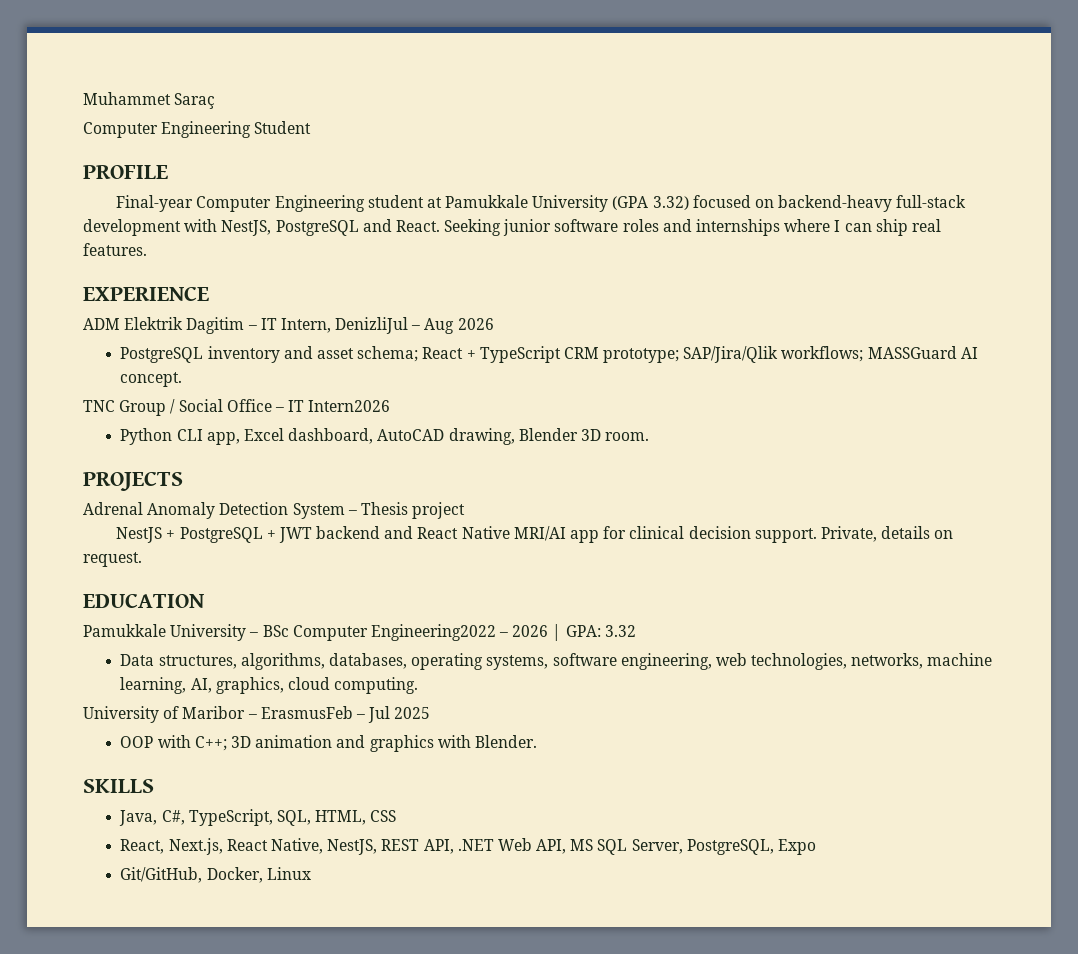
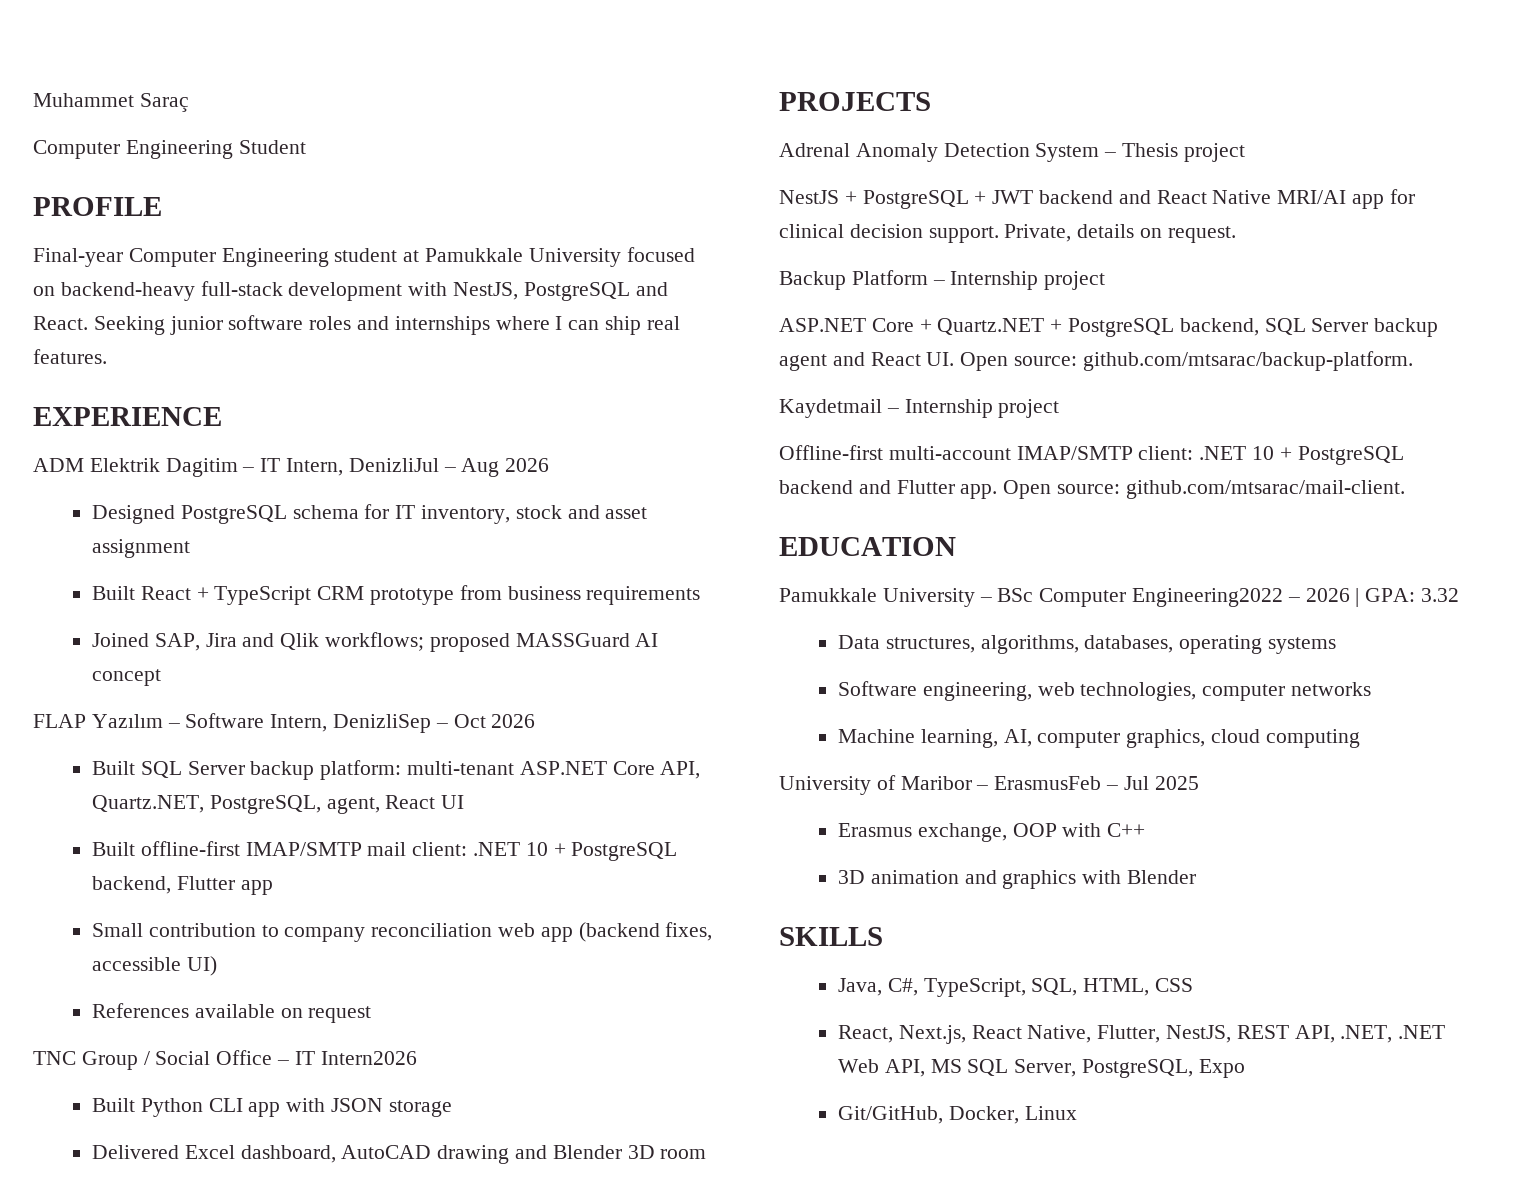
- Final-year Computer Engineering student at Pamukkale University (GPA 3.32) focused on backend-heavy full-stack development with NestJS, PostgreSQL and React.
+ Final-year Computer Engineering student at Pamukkale University focused on backend-heavy full-stack development with NestJS, PostgreSQL and React.
- PostgreSQL inventory and asset schema; React + TypeScript CRM prototype; SAP/Jira/Qlik workflows; MASSGuard AI concept.
+ Designed PostgreSQL schema for IT inventory, stock and asset assignment
+ Built React + TypeScript CRM prototype from business requirements
+ Joined SAP, Jira and Qlik workflows; proposed MASSGuard AI concept
+ FLAP Yazılım – Software Intern, DenizliSep – Oct 2026
+ Built SQL Server backup platform: multi-tenant ASP.NET Core API, Quartz.NET, PostgreSQL, agent, React UI
+ Built offline-first IMAP/SMTP mail client: .NET 10 + PostgreSQL backend, Flutter app
+ Small contribution to company reconciliation web app (backend fixes, accessible UI)
+ References available on request
- Python CLI app, Excel dashboard, AutoCAD drawing, Blender 3D room.
+ Built Python CLI app with JSON storage
+ Delivered Excel dashboard, AutoCAD drawing and Blender 3D room
+ Backup Platform – Internship project
+ ASP.NET Core + Quartz.NET + PostgreSQL backend, SQL Server backup agent and React UI. Open source: github.com/mtsarac/backup-platform.
+ Kaydetmail – Internship project
+ Offline-first multi-account IMAP/SMTP client: .NET 10 + PostgreSQL backend and Flutter app. Open source: github.com/mtsarac/mail-client.
- Data structures, algorithms, databases, operating systems, software engineering, web technologies, networks, machine learning, AI, graphics, cloud computing.
+ Data structures, algorithms, databases, operating systems
+ Software engineering, web technologies, computer networks
+ Machine learning, AI, computer graphics, cloud computing
- OOP with C++; 3D animation and graphics with Blender.
+ Erasmus exchange, OOP with C++
+ 3D animation and graphics with Blender
- React, Next.js, React Native, NestJS, REST API, .NET Web API, MS SQL Server, PostgreSQL, Expo
+ React, Next.js, React Native, Flutter, NestJS, REST API, .NET, .NET Web API, MS SQL Server, PostgreSQL, Expo

